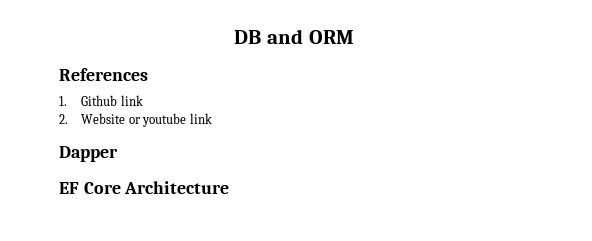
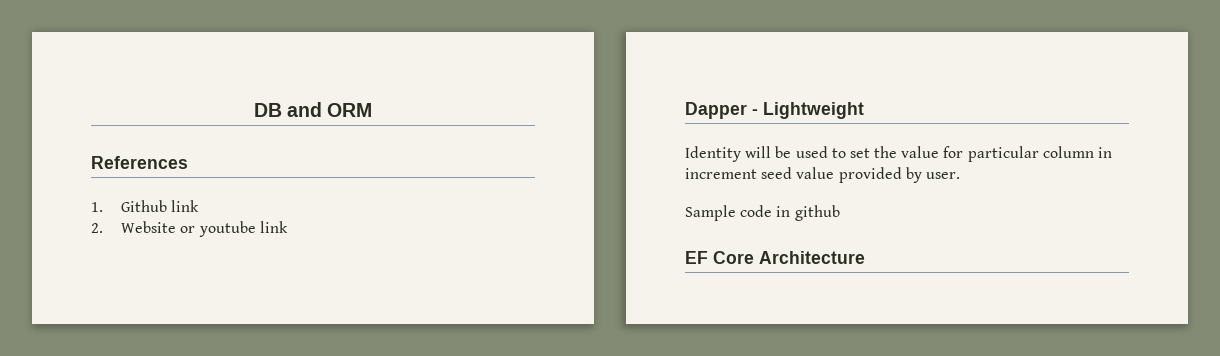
- Dapper
+ Dapper - Lightweight
+ Identity will be used to set the value for particular column in increment seed value provided by user.
+ Sample code in github

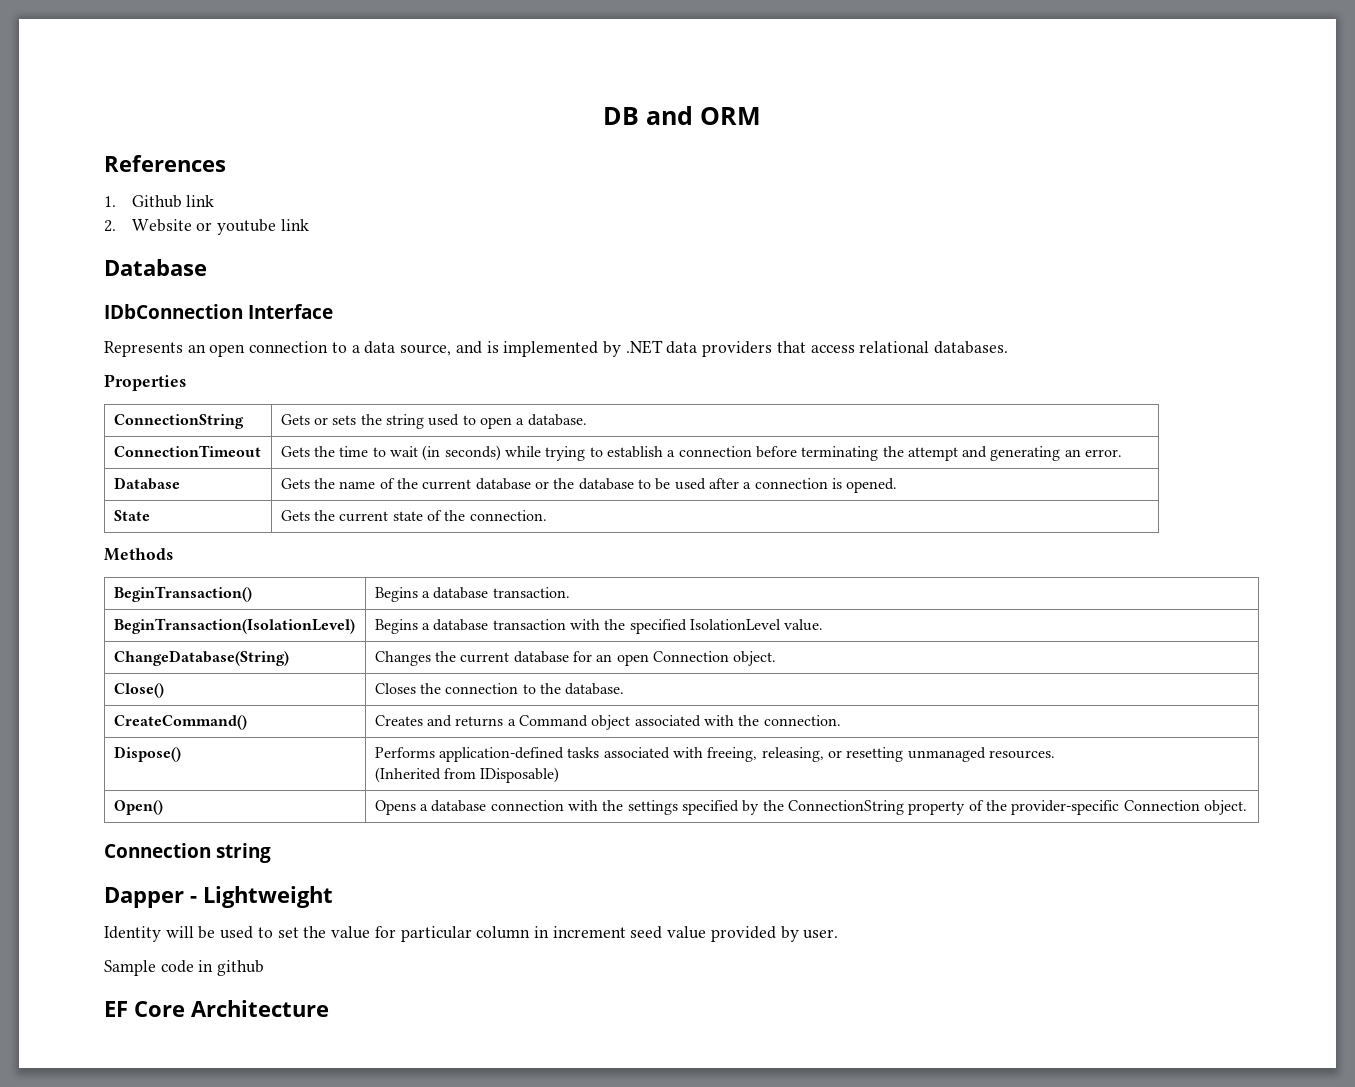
  2. Website or youtube link
+ Database
+ IDbConnection Interface
+ Represents an open connection to a data source, and is implemented by .NET data providers that access relational databases.
+ Properties
+ ConnectionString | Gets or sets the string used to open a database.
+ ConnectionTimeout | Gets the time to wait (in seconds) while trying to establish a connection before terminating the attempt and generating an error.
+ Database | Gets the name of the current database or the database to be used after a connection is opened.
+ State | Gets the current state of the connection.
+ Methods
+ BeginTransaction() | Begins a database transaction.
+ BeginTransaction(IsolationLevel) | Begins a database transaction with the specified IsolationLevel value.
+ ChangeDatabase(String) | Changes the current database for an open Connection object.
+ Close() | Closes the connection to the database.
+ CreateCommand() | Creates and returns a Command object associated with the connection.
+ Dispose() | Performs application-defined tasks associated with freeing, releasing, or resetting unmanaged resources.
+ (Inherited from IDisposable)
+ Open() | Opens a database connection with the settings specified by the ConnectionString property of the provider-specific Connection object.
+ Connection string

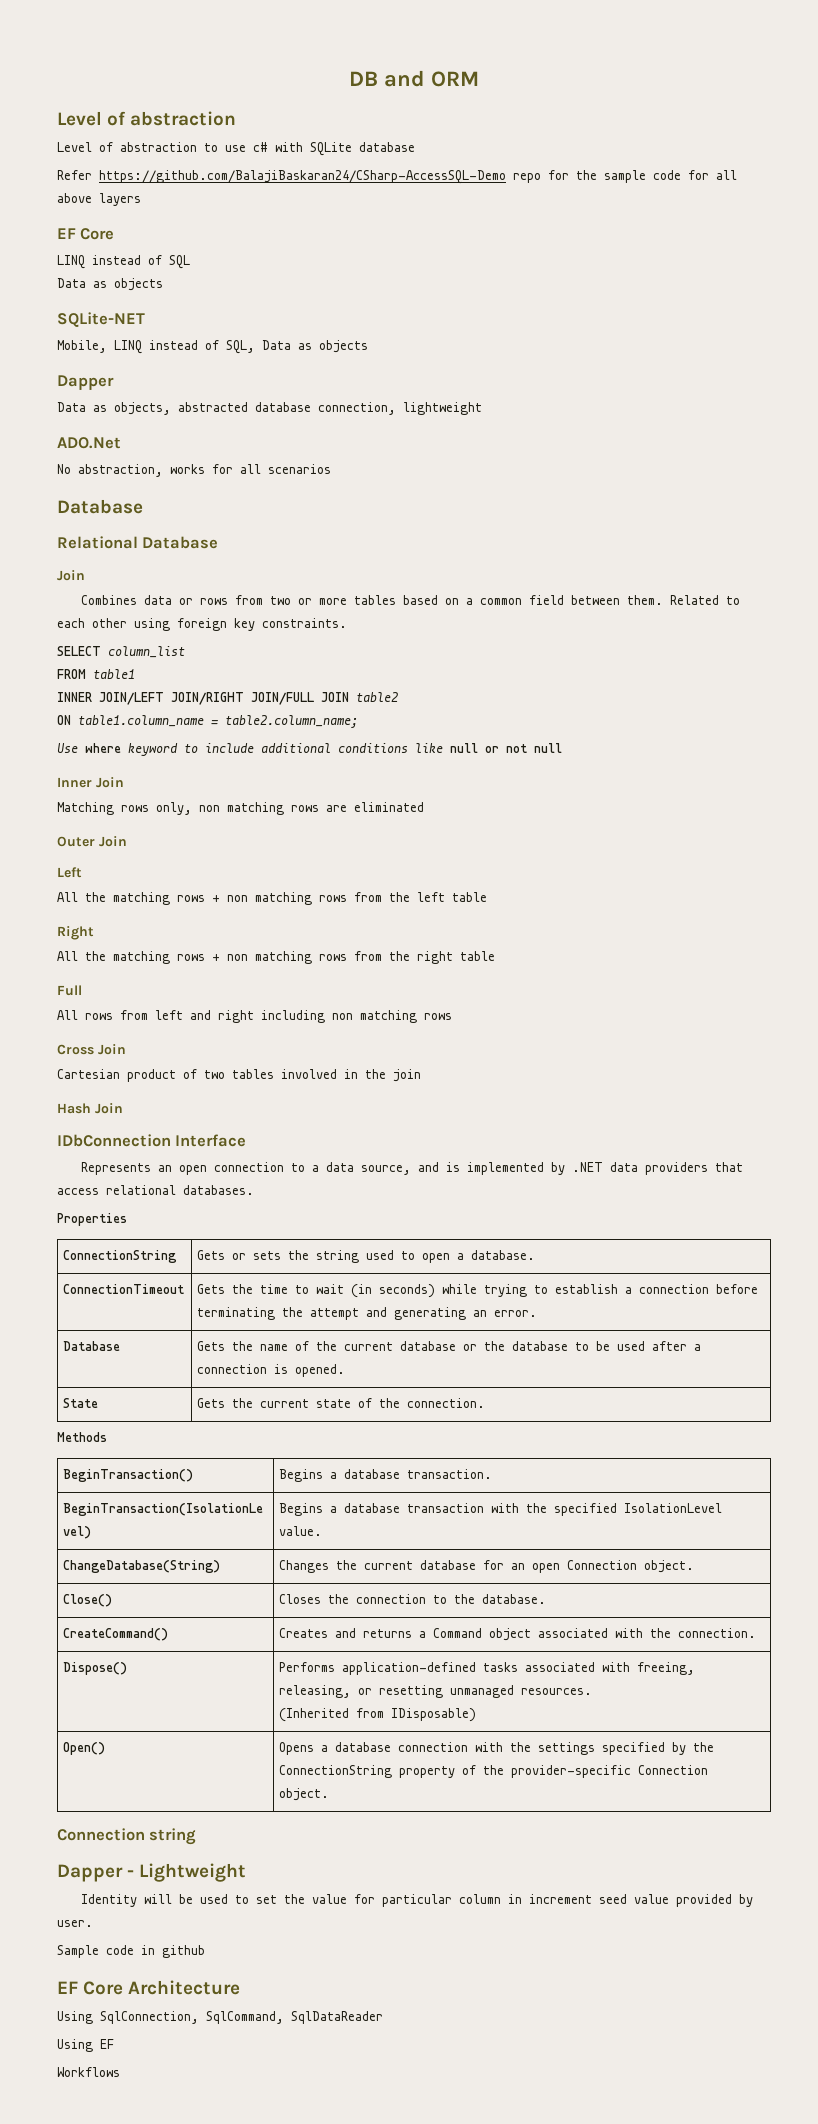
  DB and ORM
- References
- 1. Github link
- 2. Website or youtube link
+ Level of abstraction
+ Level of abstraction to use c# with SQLite database
+ Refer https://github.com/BalajiBaskaran24/CSharp-AccessSQL-Demo repo for the sample code for all above layers
+ EF Core
+ LINQ instead of SQL
+ Data as objects
+ SQLite-NET
+ Mobile, LINQ instead of SQL, Data as objects
+ Dapper
+ Data as objects, abstracted database connection, lightweight
+ ADO.Net
+ No abstraction, works for all scenarios
  Database
+ Relational Database
+ Join
+ Combines data or rows from two or more tables based on a common field between them. Related to each other using foreign key constraints.
+ SELECT column_list
+ FROM table1
+ INNER JOIN/LEFT JOIN/RIGHT JOIN/FULL JOIN table2
+ ON table1.column_name = table2.column_name;
+ Use where keyword to include additional conditions like null or not null
+ Inner Join
+ Matching rows only, non matching rows are eliminated
+ Outer Join
+ Left
+ All the matching rows + non matching rows from the left table
+ Right
+ All the matching rows + non matching rows from the right table
+ Full
+ All rows from left and right including non matching rows
+ Cross Join
+ Cartesian product of two tables involved in the join
+ Hash Join
+ Using SqlConnection, SqlCommand, SqlDataReader
+ Using EF
+ Workflows

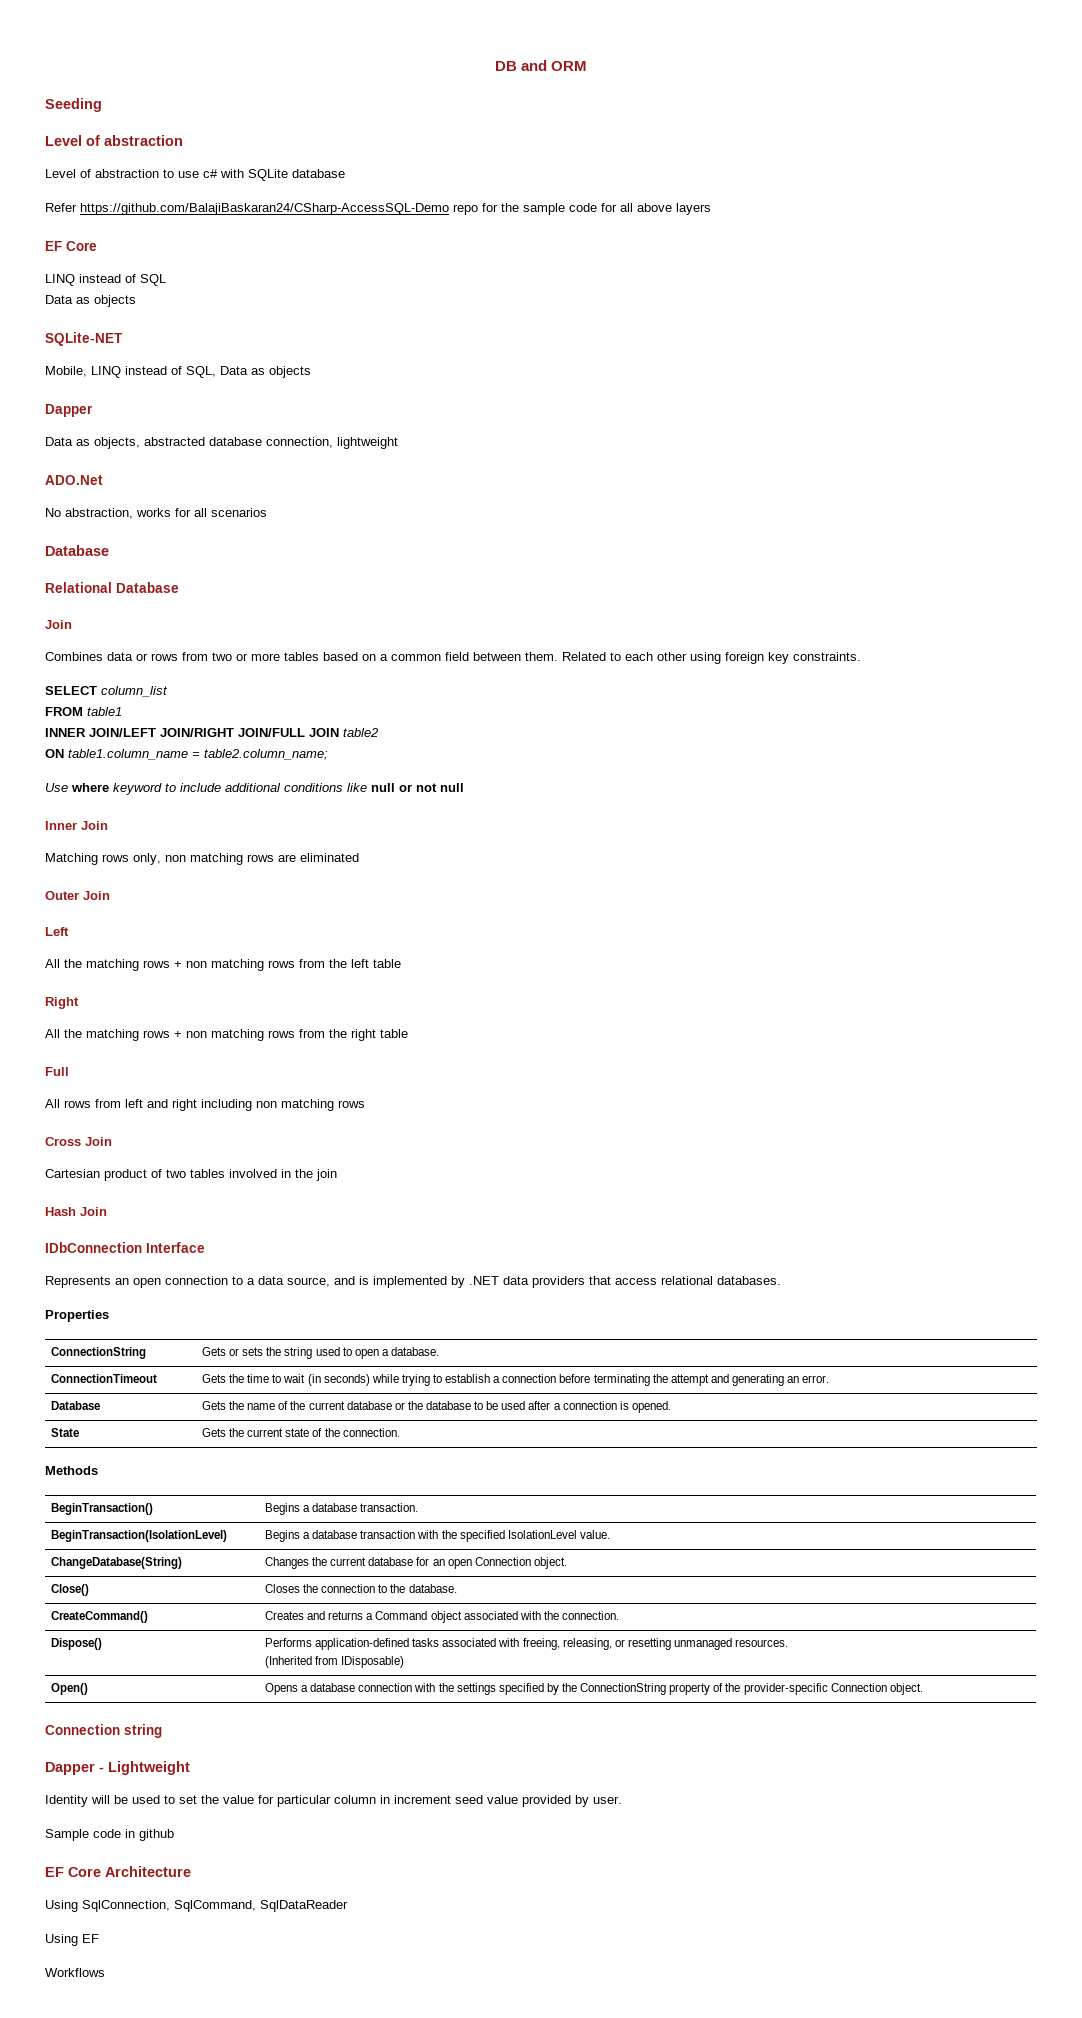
+ Seeding

